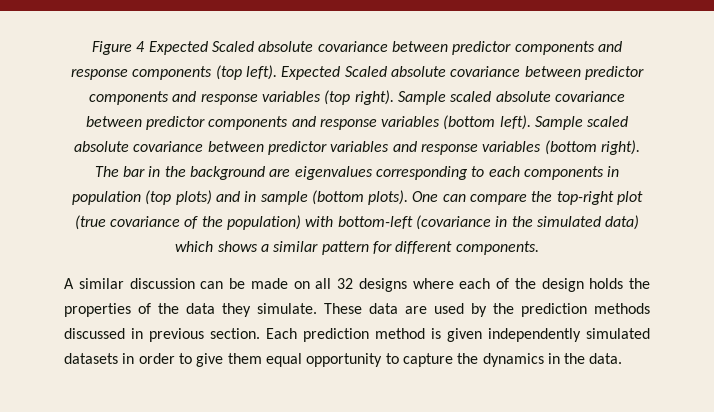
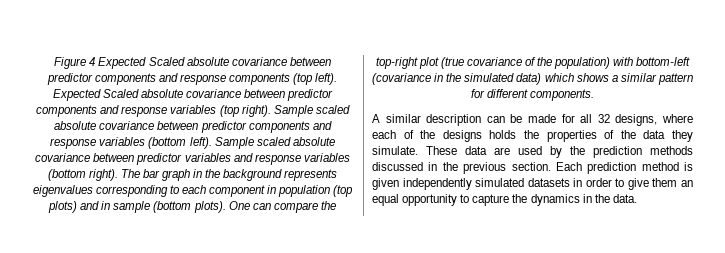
- The bar in the background are eigenvalues corresponding to each components in population (top plots) and in sample (bottom plots).
+ The bar graph in the background represents eigenvalues corresponding to each component in population (top plots) and in sample (bottom plots).
- A similar discussion can be made on all 32 designs where each of the design holds the properties of the data they simulate.
+ A similar description can be made for all 32 designs, where each of the designs holds the properties of the data they simulate.
- These data are used by the prediction methods discussed in previous section.
+ These data are used by the prediction methods discussed in the previous section.
- Each prediction method is given independently simulated datasets in order to give them equal opportunity to capture the dynamics in the data.
+ Each prediction method is given independently simulated datasets in order to give them an equal opportunity to capture the dynamics in the data.

